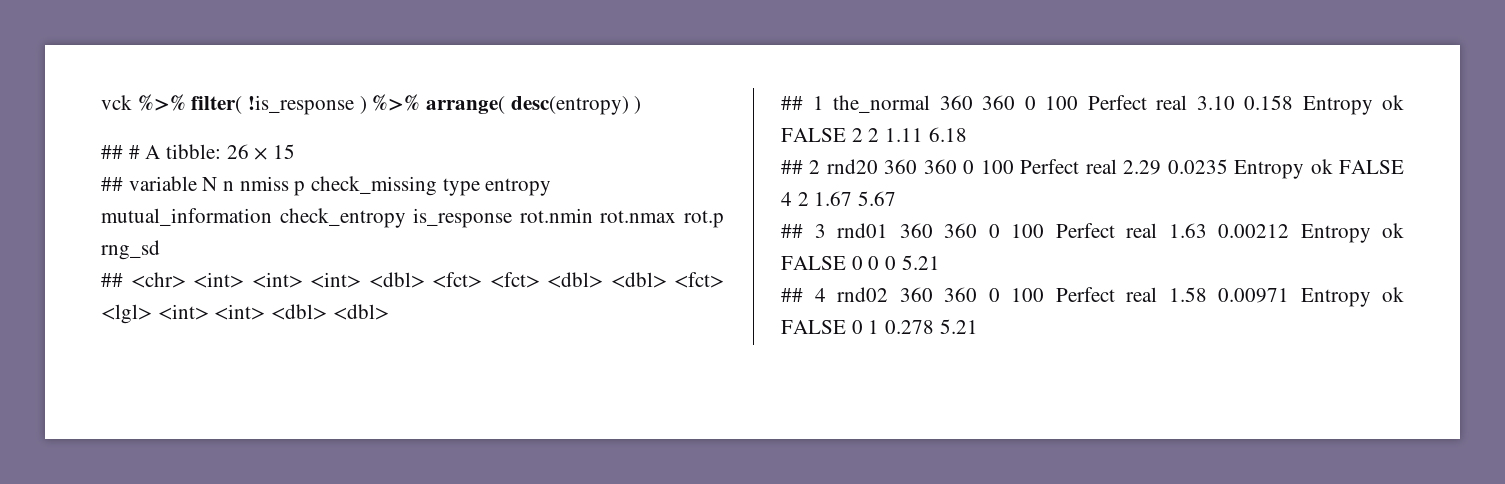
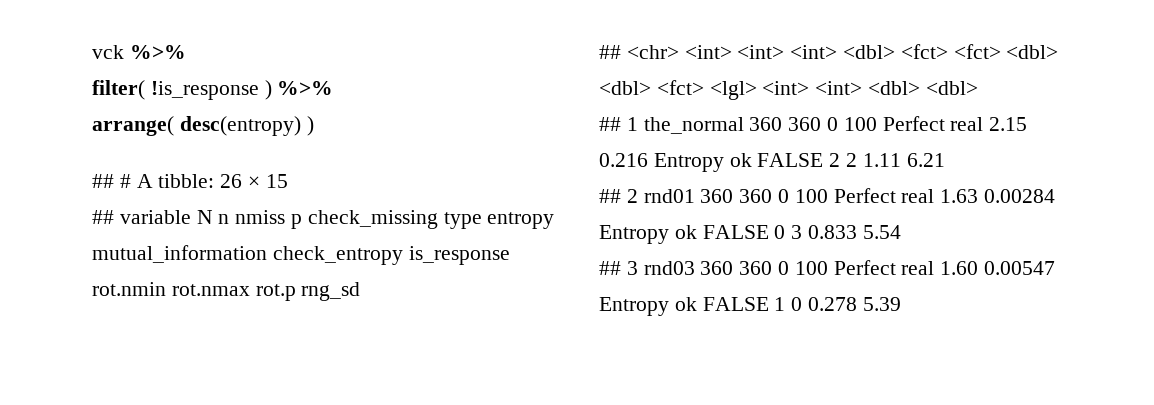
- vck %>% filter( !is_response ) %>% arrange( desc(entropy) )
+ vck %>%
+ filter( !is_response ) %>%
+ arrange( desc(entropy) )
- ## 1 the_normal 360 360 0 100 Perfect real 3.10 0.158 Entropy ok FALSE 2 2 1.11 6.18
+ ## 1 the_normal 360 360 0 100 Perfect real 2.15 0.216 Entropy ok FALSE 2 2 1.11 6.21
- ## 2 rnd20 360 360 0 100 Perfect real 2.29 0.0235 Entropy ok FALSE 4 2 1.67 5.67
- ## 3 rnd01 360 360 0 100 Perfect real 1.63 0.00212 Entropy ok FALSE 0 0 0 5.21
- ## 4 rnd02 360 360 0 100 Perfect real 1.58 0.00971 Entropy ok FALSE 0 1 0.278 5.21
+ ## 2 rnd01 360 360 0 100 Perfect real 1.63 0.00284 Entropy ok FALSE 0 3 0.833 5.54
+ ## 3 rnd03 360 360 0 100 Perfect real 1.60 0.00547 Entropy ok FALSE 1 0 0.278 5.39

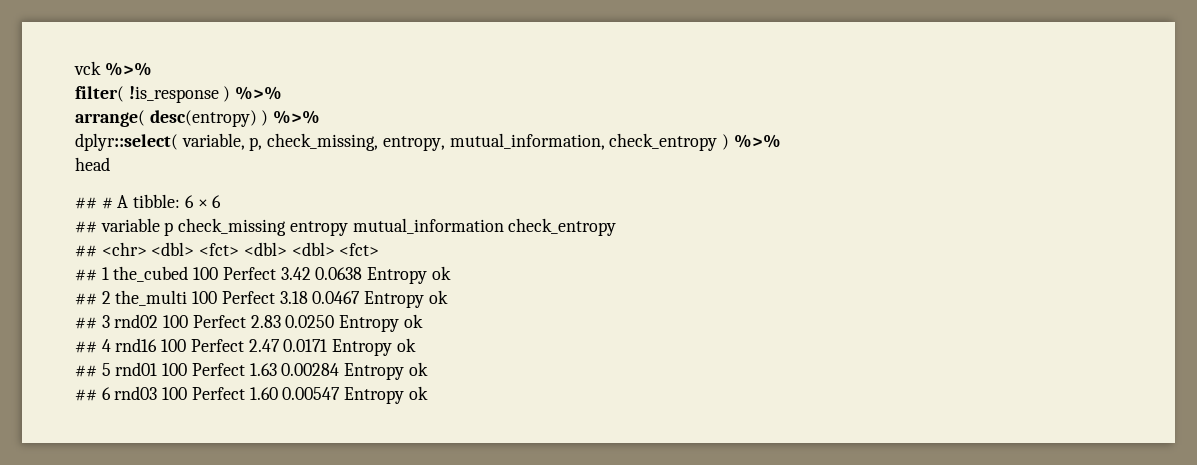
- arrange( desc(entropy) )
+ arrange( desc(entropy) ) %>%
+ dplyr::select( variable, p, check_missing, entropy, mutual_information, check_entropy ) %>%
+ head
- ## # A tibble: 26 × 15
+ ## # A tibble: 6 × 6
- ## variable N n nmiss p check_missing type entropy mutual_information check_entropy is_response rot.nmin rot.nmax rot.p rng_sd
+ ## variable p check_missing entropy mutual_information check_entropy
- ## <chr> <int> <int> <int> <dbl> <fct> <fct> <dbl> <dbl> <fct> <lgl> <int> <int> <dbl> <dbl>
- ## 1 the_normal 360 360 0 100 Perfect real 2.15 0.216 Entropy ok FALSE 2 2 1.11 6.21
- ## 2 rnd01 360 360 0 100 Perfect real 1.63 0.00284 Entropy ok FALSE 0 3 0.833 5.54
- ## 3 rnd03 360 360 0 100 Perfect real 1.60 0.00547 Entropy ok FALSE 1 0 0.278 5.39
+ ## <chr> <dbl> <fct> <dbl> <dbl> <fct>
+ ## 1 the_cubed 100 Perfect 3.42 0.0638 Entropy ok
+ ## 2 the_multi 100 Perfect 3.18 0.0467 Entropy ok
+ ## 3 rnd02 100 Perfect 2.83 0.0250 Entropy ok
+ ## 4 rnd16 100 Perfect 2.47 0.0171 Entropy ok
+ ## 5 rnd01 100 Perfect 1.63 0.00284 Entropy ok
+ ## 6 rnd03 100 Perfect 1.60 0.00547 Entropy ok

